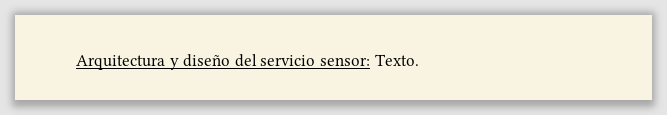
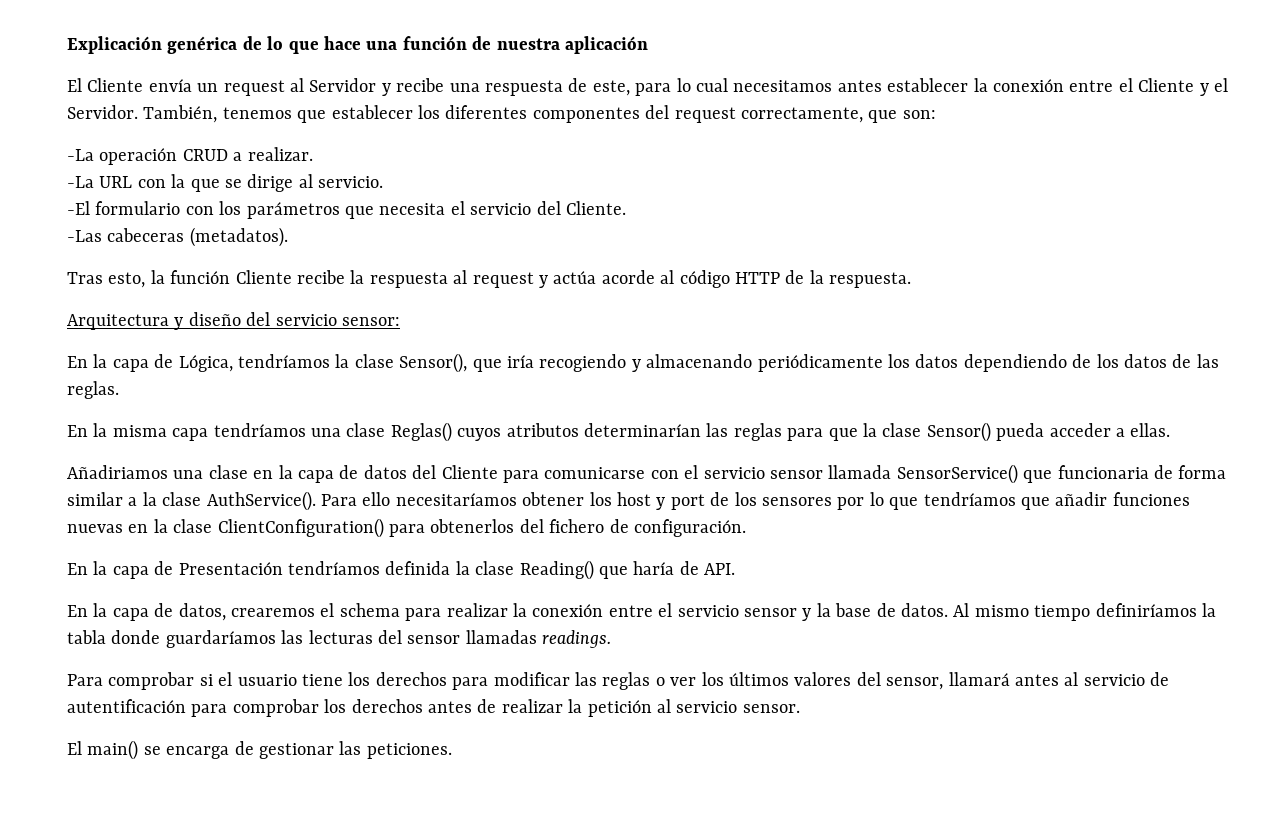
+ Explicación genérica de lo que hace una función de nuestra aplicación
+ El Cliente envía un request al Servidor y recibe una respuesta de este, para lo cual necesitamos antes establecer la conexión entre el Cliente y el Servidor. También, tenemos que establecer los diferentes componentes del request correctamente, que son:
+ -La operación CRUD a realizar.
+ -La URL con la que se dirige al servicio.
+ -El formulario con los parámetros que necesita el servicio del Cliente.
+ -Las cabeceras (metadatos).
+ Tras esto, la función Cliente recibe la respuesta al request y actúa acorde al código HTTP de la respuesta.
- Arquitectura y diseño del servicio sensor: Texto.
+ Arquitectura y diseño del servicio sensor:
+ En la capa de Lógica, tendríamos la clase Sensor(), que iría recogiendo y almacenando periódicamente los datos dependiendo de los datos de las reglas.
+ En la misma capa tendríamos una clase Reglas() cuyos atributos determinarían las reglas para que la clase Sensor() pueda acceder a ellas.
+ Añadiriamos una clase en la capa de datos del Cliente para comunicarse con el servicio sensor llamada SensorService() que funcionaria de forma similar a la clase AuthService(). Para ello necesitaríamos obtener los host y port de los sensores por lo que tendríamos que añadir funciones nuevas en la clase ClientConfiguration() para obtenerlos del fichero de configuración.
+ En la capa de Presentación tendríamos definida la clase Reading() que haría de API.
+ En la capa de datos, crearemos el schema para realizar la conexión entre el servicio sensor y la base de datos. Al mismo tiempo definiríamos la tabla donde guardaríamos las lecturas del sensor llamadas readings.
+ Para comprobar si el usuario tiene los derechos para modificar las reglas o ver los últimos valores del sensor, llamará antes al servicio de autentificación para comprobar los derechos antes de realizar la petición al servicio sensor.
+ El main() se encarga de gestionar las peticiones.

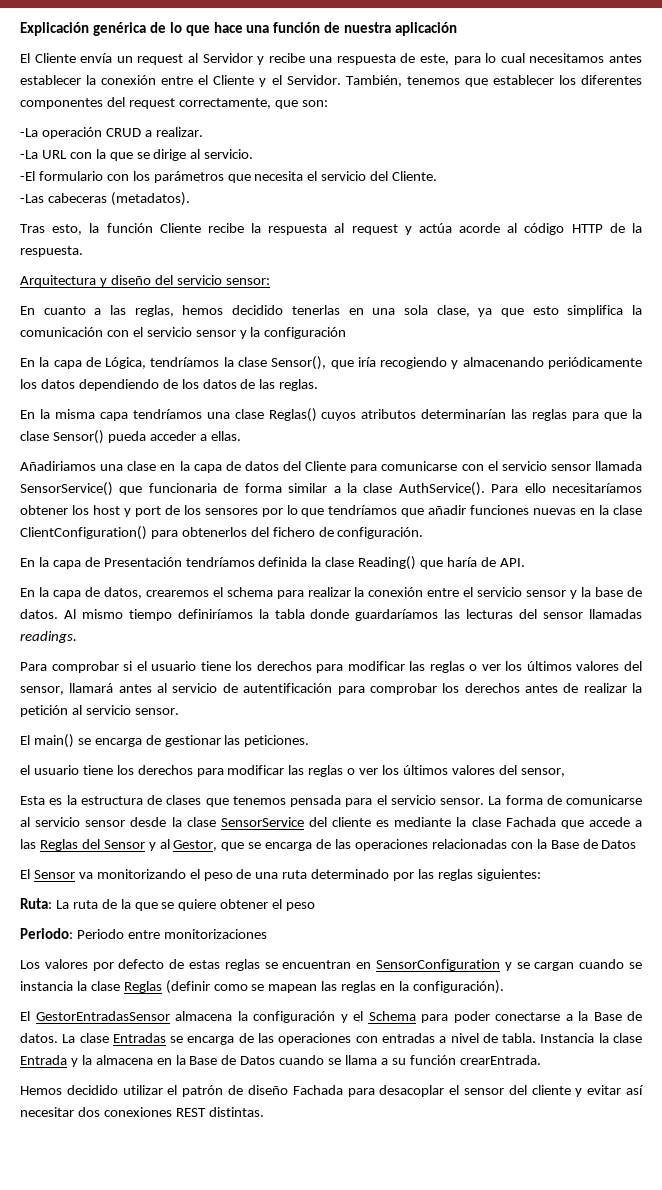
+ En cuanto a las reglas, hemos decidido tenerlas en una sola clase, ya que esto simplifica la comunicación con el servicio sensor y la configuración
  El main() se encarga de gestionar las peticiones.
+ el usuario tiene los derechos para modificar las reglas o ver los últimos valores del sensor,
+ Esta es la estructura de clases que tenemos pensada para el servicio sensor. La forma de comunicarse al servicio sensor desde la clase SensorService del cliente es mediante la clase Fachada que accede a las Reglas del Sensor y al Gestor, que se encarga de las operaciones relacionadas con la Base de Datos
+ El Sensor va monitorizando el peso de una ruta determinado por las reglas siguientes:
+ Ruta: La ruta de la que se quiere obtener el peso
+ Periodo: Periodo entre monitorizaciones
+ Los valores por defecto de estas reglas se encuentran en SensorConfiguration y se cargan cuando se instancia la clase Reglas (definir como se mapean las reglas en la configuración).
+ El GestorEntradasSensor almacena la configuración y el Schema para poder conectarse a la Base de datos. La clase Entradas se encarga de las operaciones con entradas a nivel de tabla. Instancia la clase Entrada y la almacena en la Base de Datos cuando se llama a su función crearEntrada.
+ Hemos decidido utilizar el patrón de diseño Fachada para desacoplar el sensor del cliente y evitar así necesitar dos conexiones REST distintas.

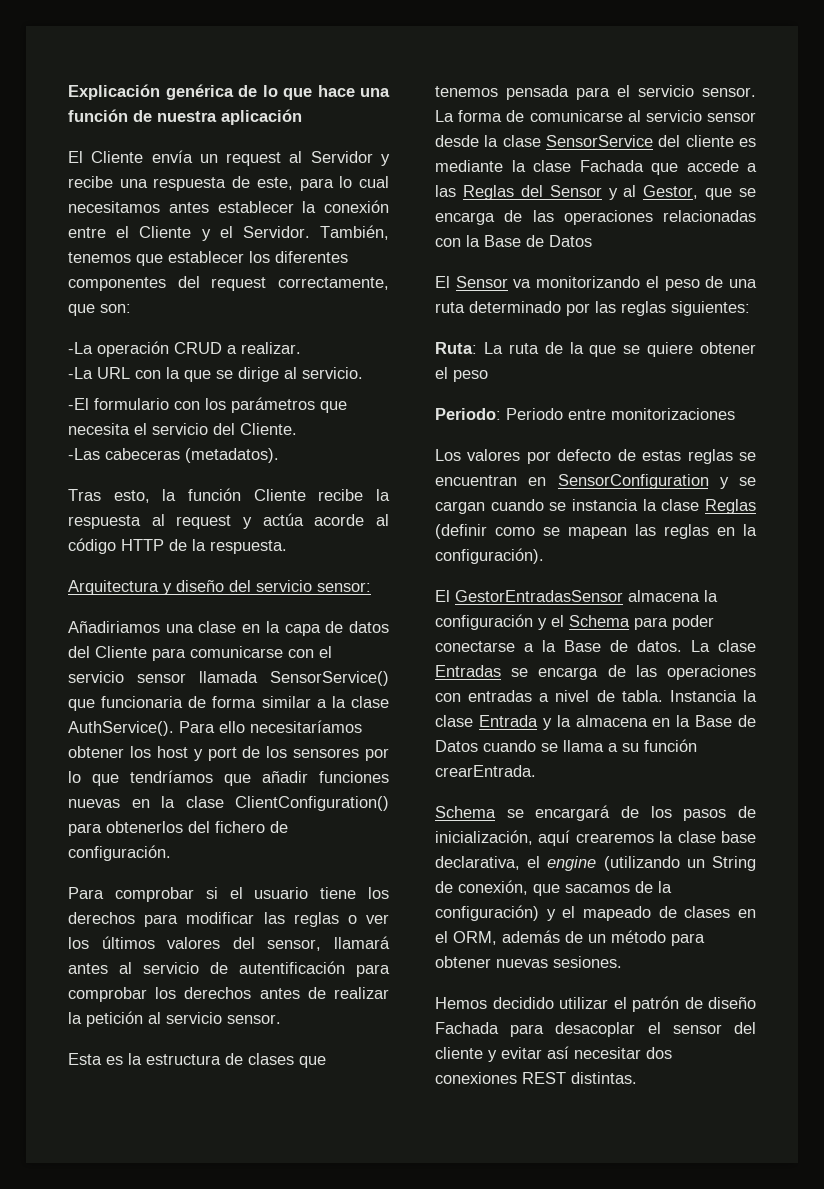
- En cuanto a las reglas, hemos decidido tenerlas en una sola clase, ya que esto simplifica la comunicación con el servicio sensor y la configuración
- En la capa de Lógica, tendríamos la clase Sensor(), que iría recogiendo y almacenando periódicamente los datos dependiendo de los datos de las reglas.
- En la misma capa tendríamos una clase Reglas() cuyos atributos determinarían las reglas para que la clase Sensor() pueda acceder a ellas.
- En la capa de Presentación tendríamos definida la clase Reading() que haría de API.
- En la capa de datos, crearemos el schema para realizar la conexión entre el servicio sensor y la base de datos. Al mismo tiempo definiríamos la tabla donde guardaríamos las lecturas del sensor llamadas readings.
- El main() se encarga de gestionar las peticiones.
- el usuario tiene los derechos para modificar las reglas o ver los últimos valores del sensor,
+ Schema se encargará de los pasos de inicialización, aquí crearemos la clase base declarativa, el engine (utilizando un String de conexión, que sacamos de la configuración) y el mapeado de clases en el ORM, además de un método para obtener nuevas sesiones.

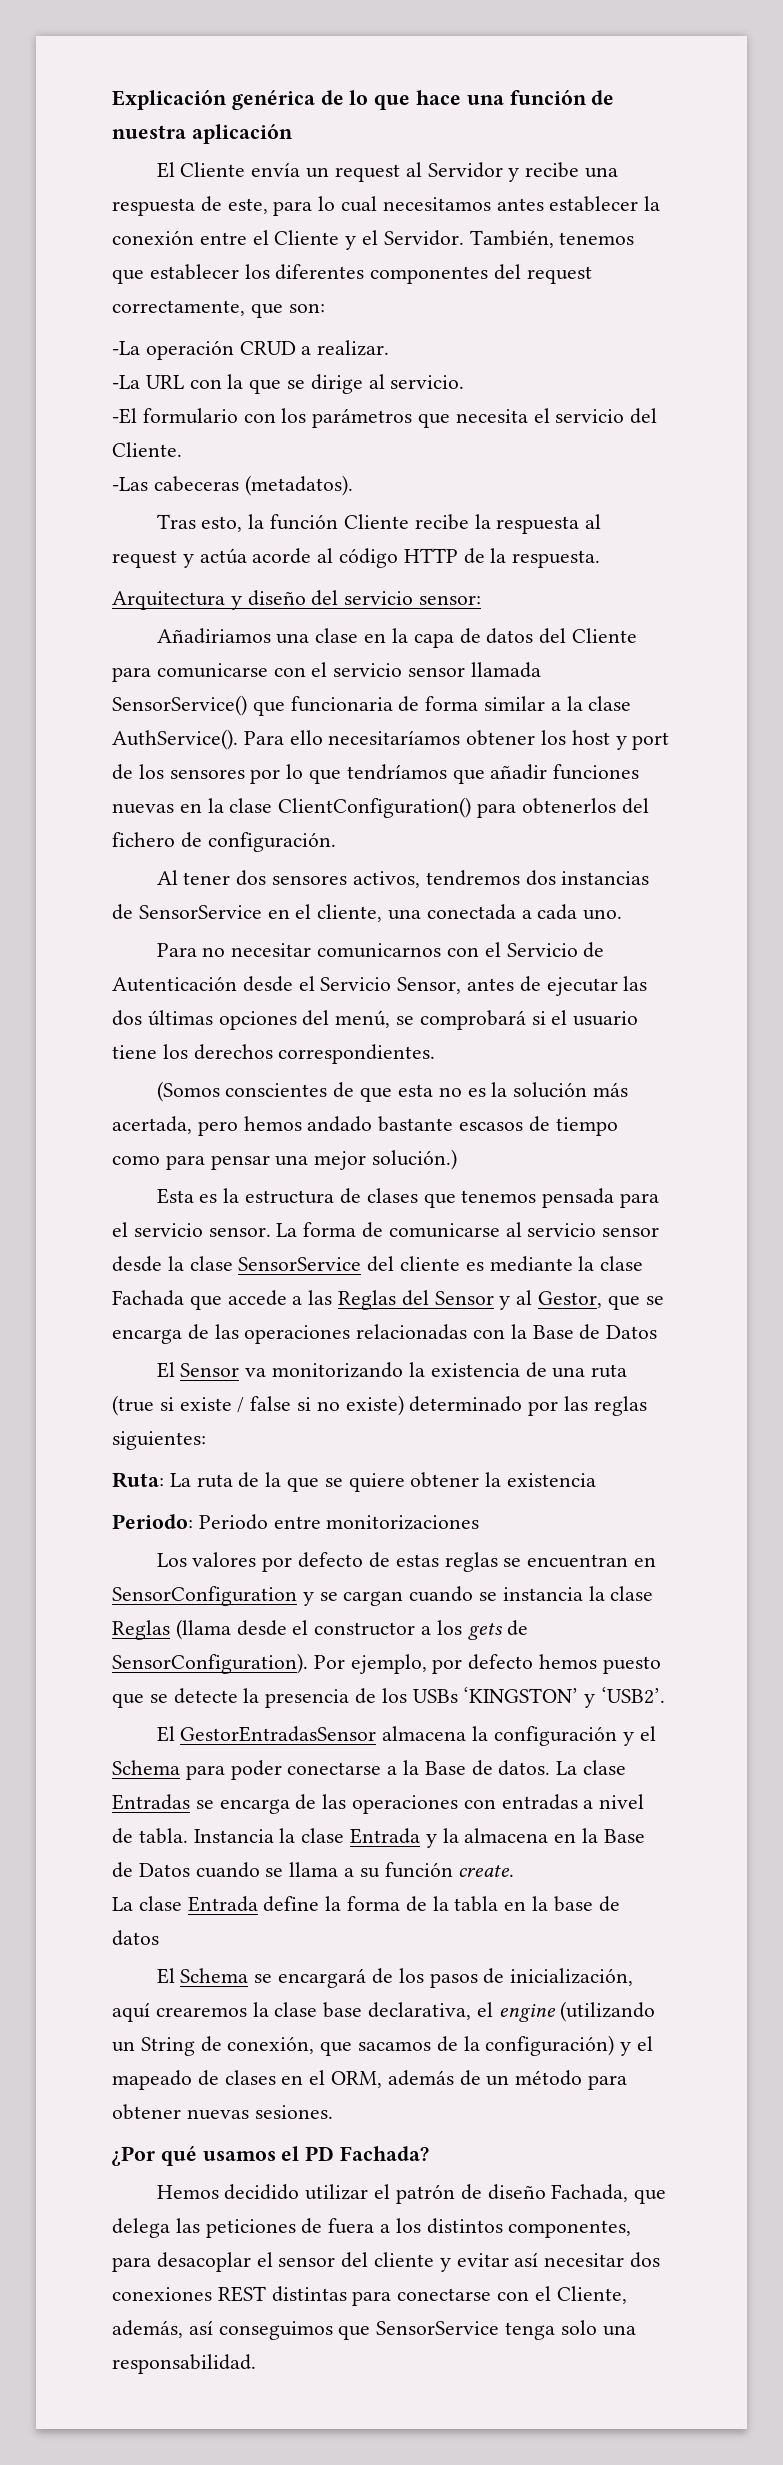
- Para comprobar si el usuario tiene los derechos para modificar las reglas o ver los últimos valores del sensor, llamará antes al servicio de autentificación para comprobar los derechos antes de realizar la petición al servicio sensor.
+ Al tener dos sensores activos, tendremos dos instancias de SensorService en el cliente, una conectada a cada uno.
+ Para no necesitar comunicarnos con el Servicio de Autenticación desde el Servicio Sensor, antes de ejecutar las dos últimas opciones del menú, se comprobará si el usuario tiene los derechos correspondientes.
+ (Somos conscientes de que esta no es la solución más acertada, pero hemos andado bastante escasos de tiempo como para pensar una mejor solución.)
- El Sensor va monitorizando el peso de una ruta determinado por las reglas siguientes:
+ El Sensor va monitorizando la existencia de una ruta (true si existe / false si no existe) determinado por las reglas siguientes:
- Ruta: La ruta de la que se quiere obtener el peso
+ Ruta: La ruta de la que se quiere obtener la existencia
- Los valores por defecto de estas reglas se encuentran en SensorConfiguration y se cargan cuando se instancia la clase Reglas (definir como se mapean las reglas en la configuración).
+ Los valores por defecto de estas reglas se encuentran en SensorConfiguration y se cargan cuando se instancia la clase Reglas (llama desde el constructor a los gets de SensorConfiguration). Por ejemplo, por defecto hemos puesto que se detecte la presencia de los USBs ‘KINGSTON’ y ‘USB2’.
- Instancia la clase Entrada y la almacena en la Base de Datos cuando se llama a su función crearEntrada.
- Schema se encargará de los pasos de inicialización, aquí crearemos la clase base declarativa, el engine (utilizando un String de conexión, que sacamos de la configuración) y el mapeado de clases en el ORM, además de un método para obtener nuevas sesiones.
+ Instancia la clase Entrada y la almacena en la Base de Datos cuando se llama a su función create.
+ La clase Entrada define la forma de la tabla en la base de datos
+ El Schema se encargará de los pasos de inicialización, aquí crearemos la clase base declarativa, el engine (utilizando un String de conexión, que sacamos de la configuración) y el mapeado de clases en el ORM, además de un método para obtener nuevas sesiones.
+ ¿Por qué usamos el PD Fachada?
- Hemos decidido utilizar el patrón de diseño Fachada para desacoplar el sensor del cliente y evitar así necesitar dos conexiones REST distintas.
+ Hemos decidido utilizar el patrón de diseño Fachada, que delega las peticiones de fuera a los distintos componentes, para desacoplar el sensor del cliente y evitar así necesitar dos conexiones REST distintas para conectarse con el Cliente, además, así conseguimos que SensorService tenga solo una responsabilidad.

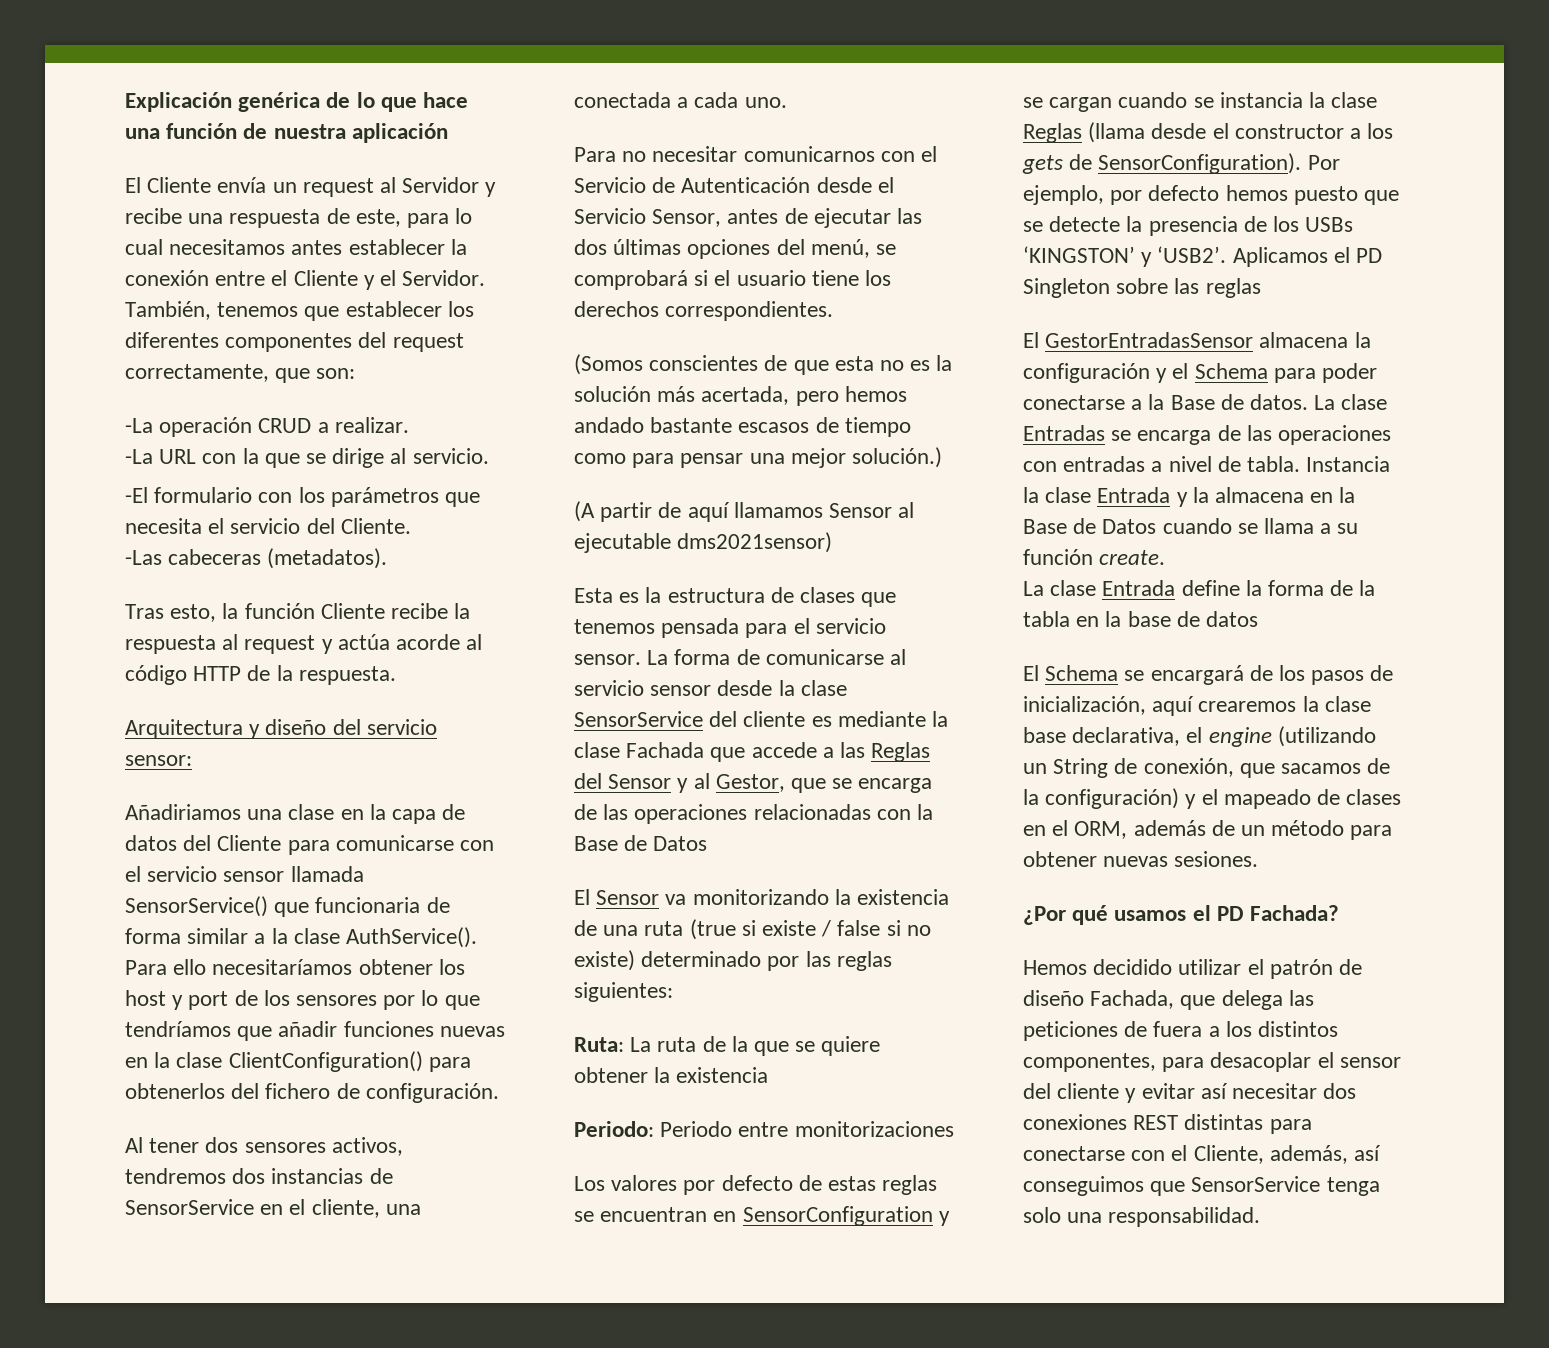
+ (A partir de aquí llamamos Sensor al ejecutable dms2021sensor)
+ Aplicamos el PD Singleton sobre las reglas

